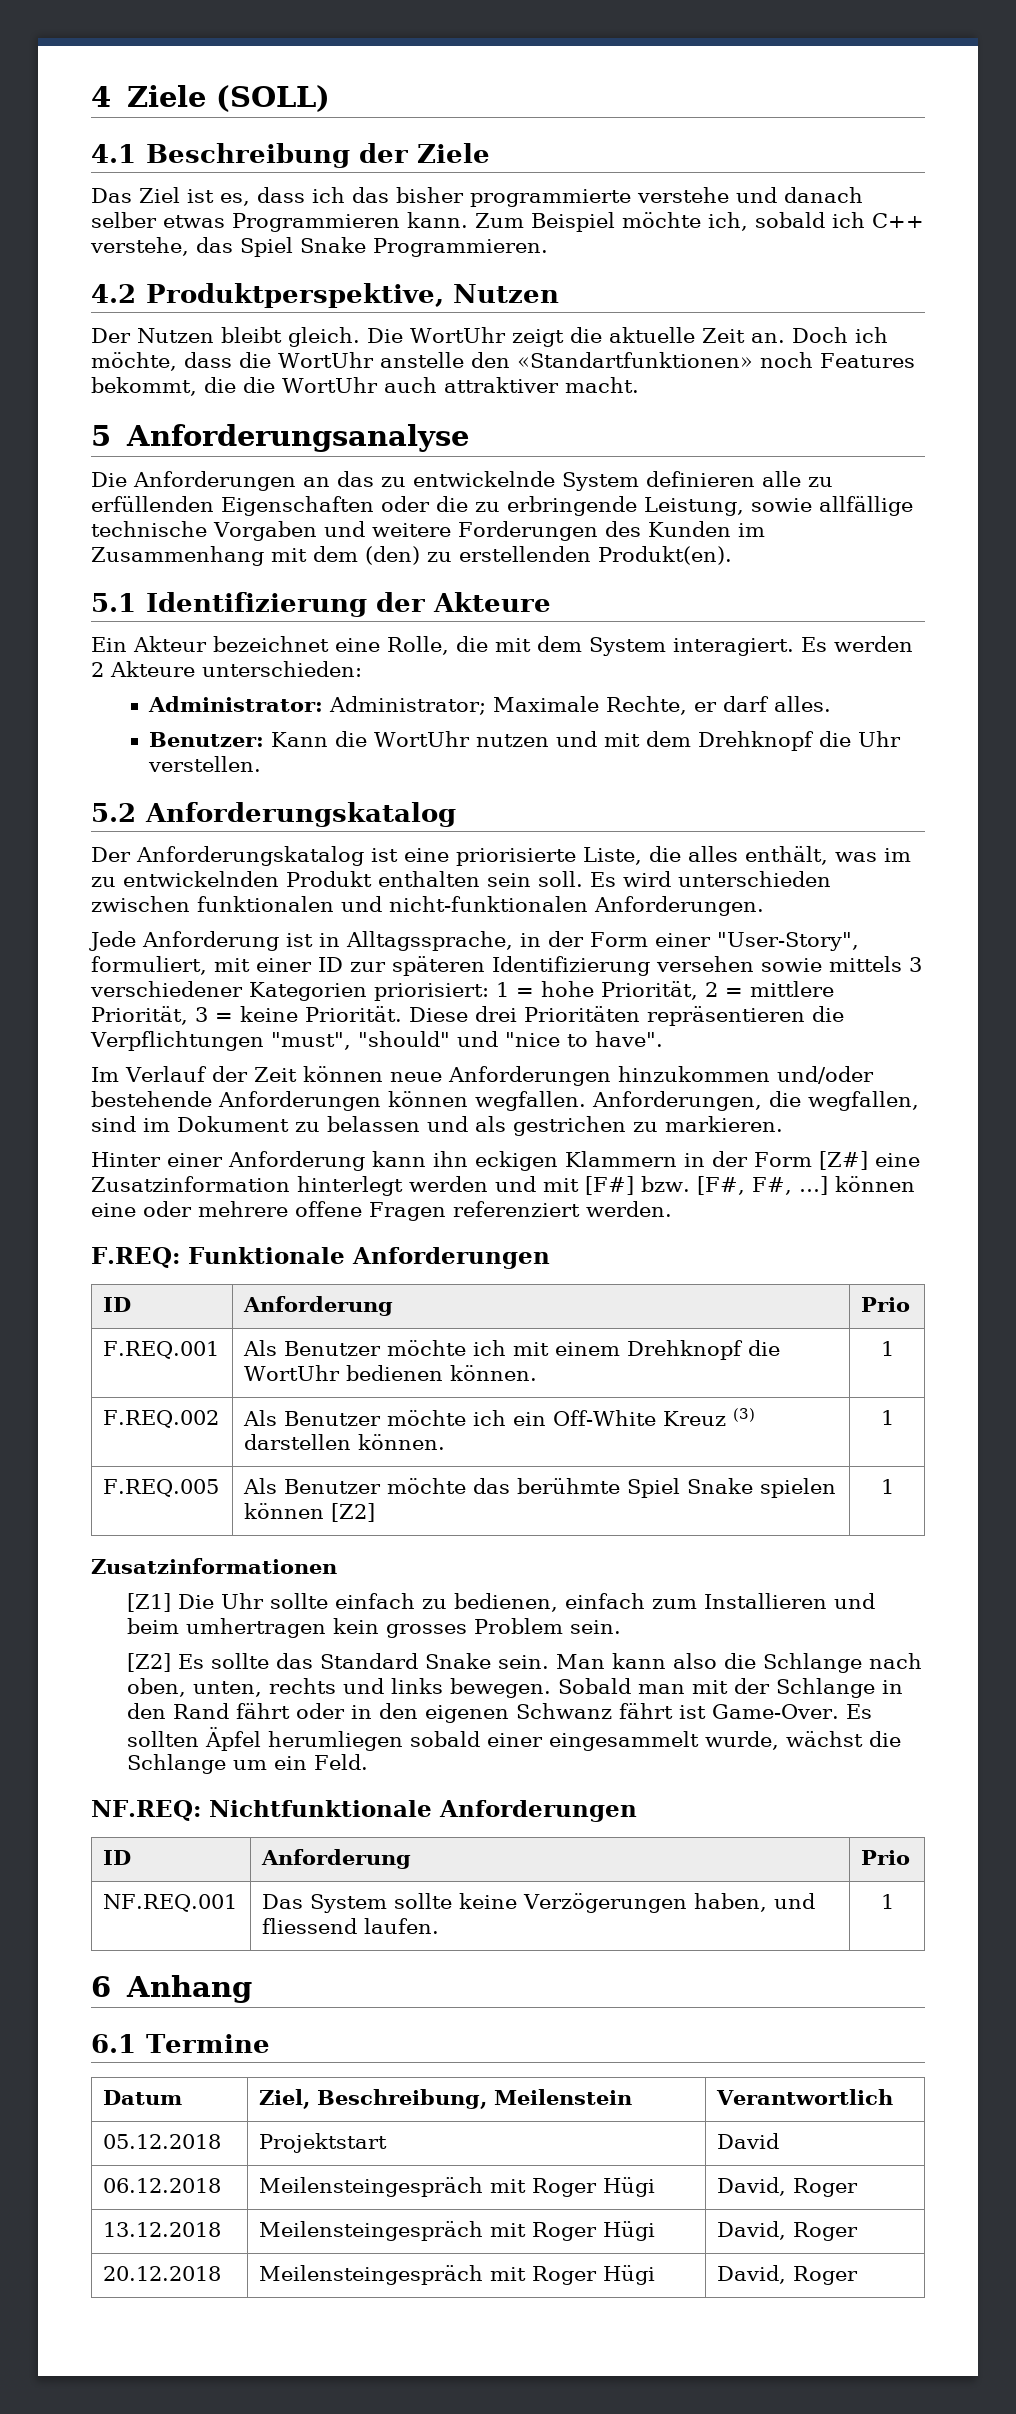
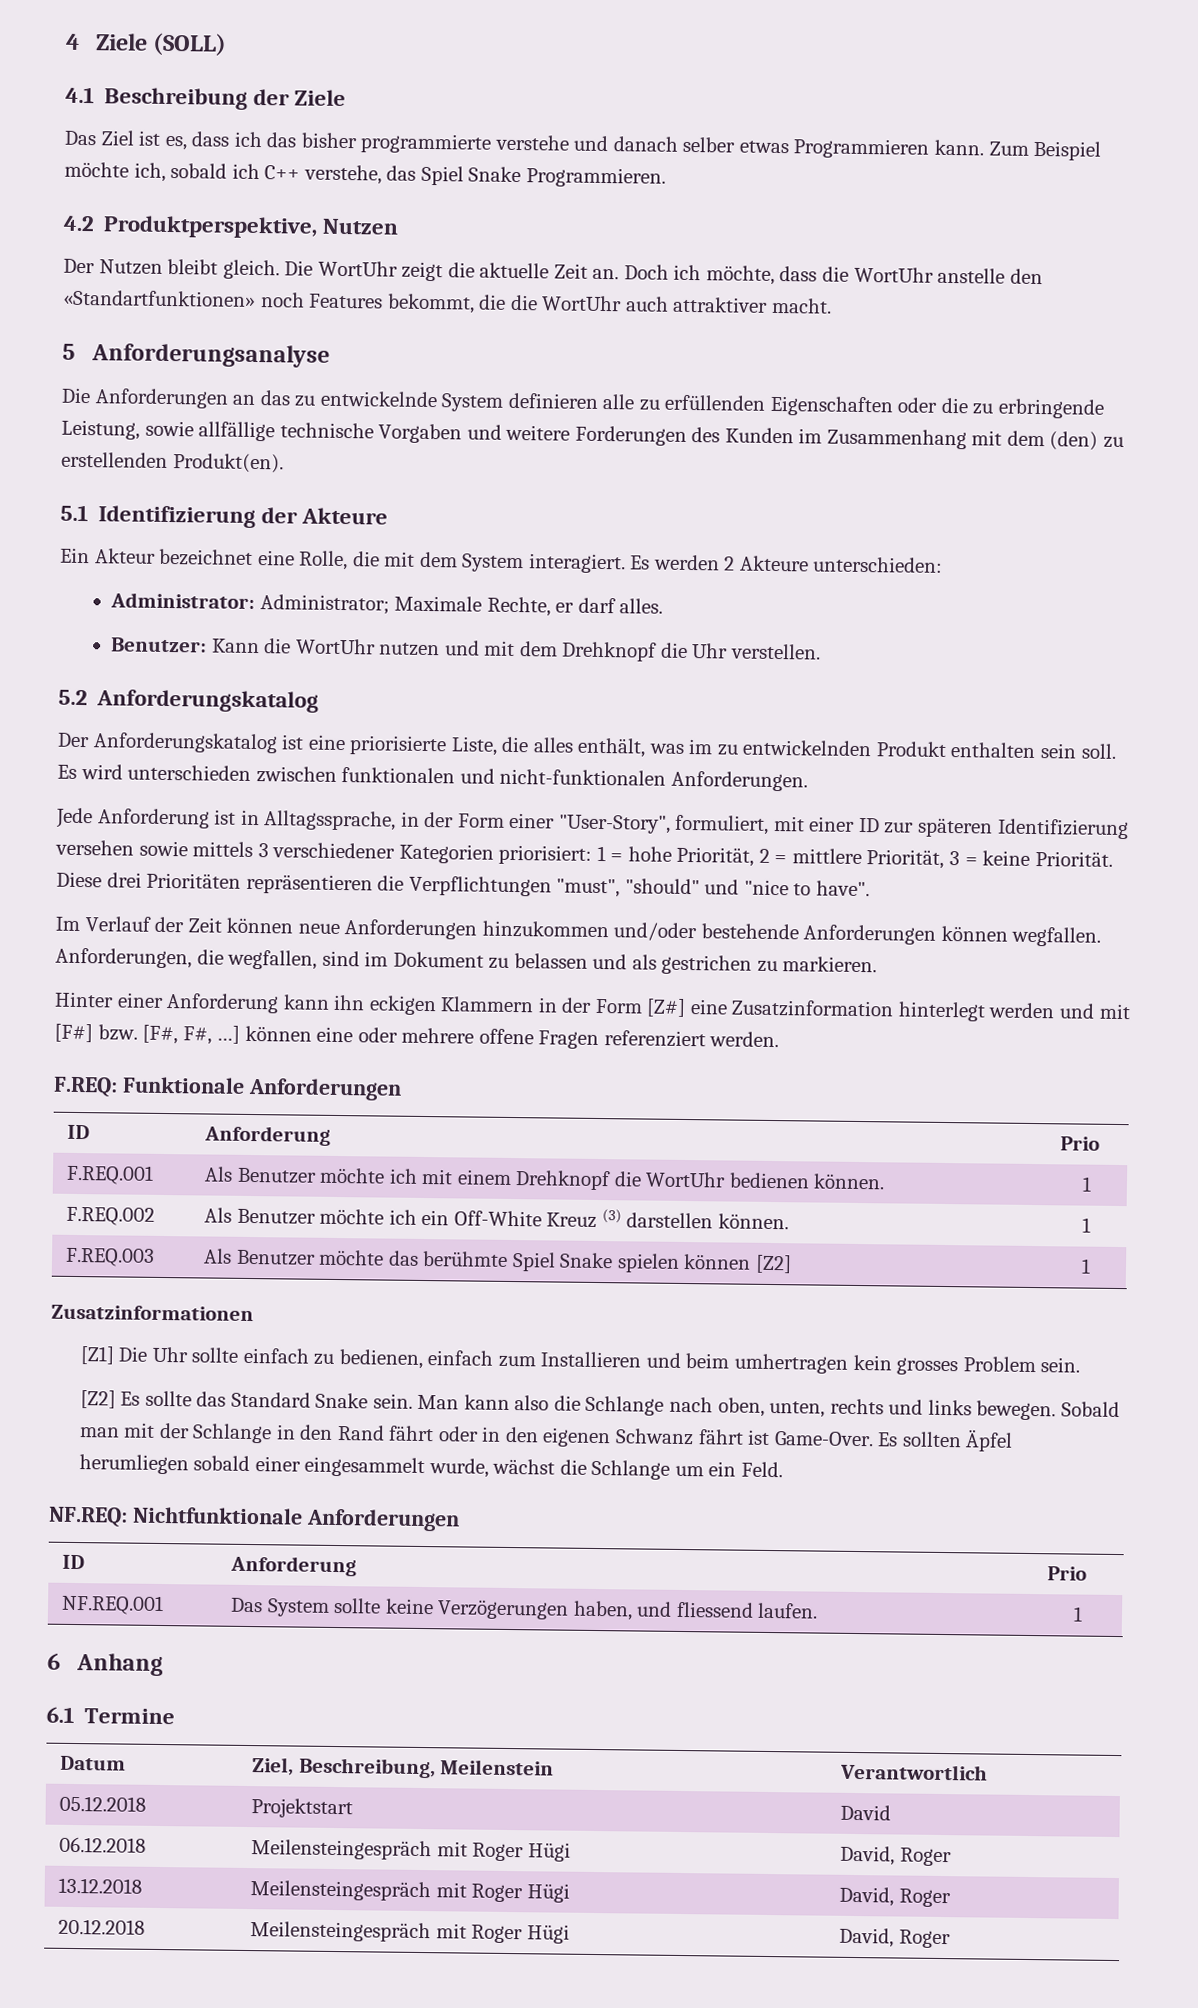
- F.REQ.005 | Als Benutzer möchte das berühmte Spiel Snake spielen können [Z2] | 1
+ F.REQ.003 | Als Benutzer möchte das berühmte Spiel Snake spielen können [Z2] | 1

